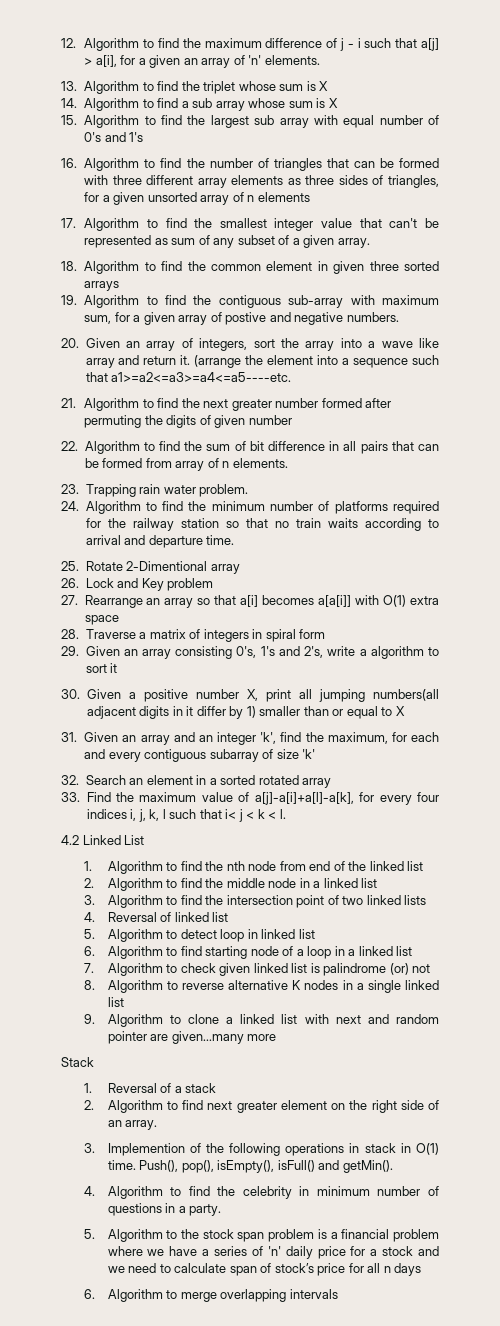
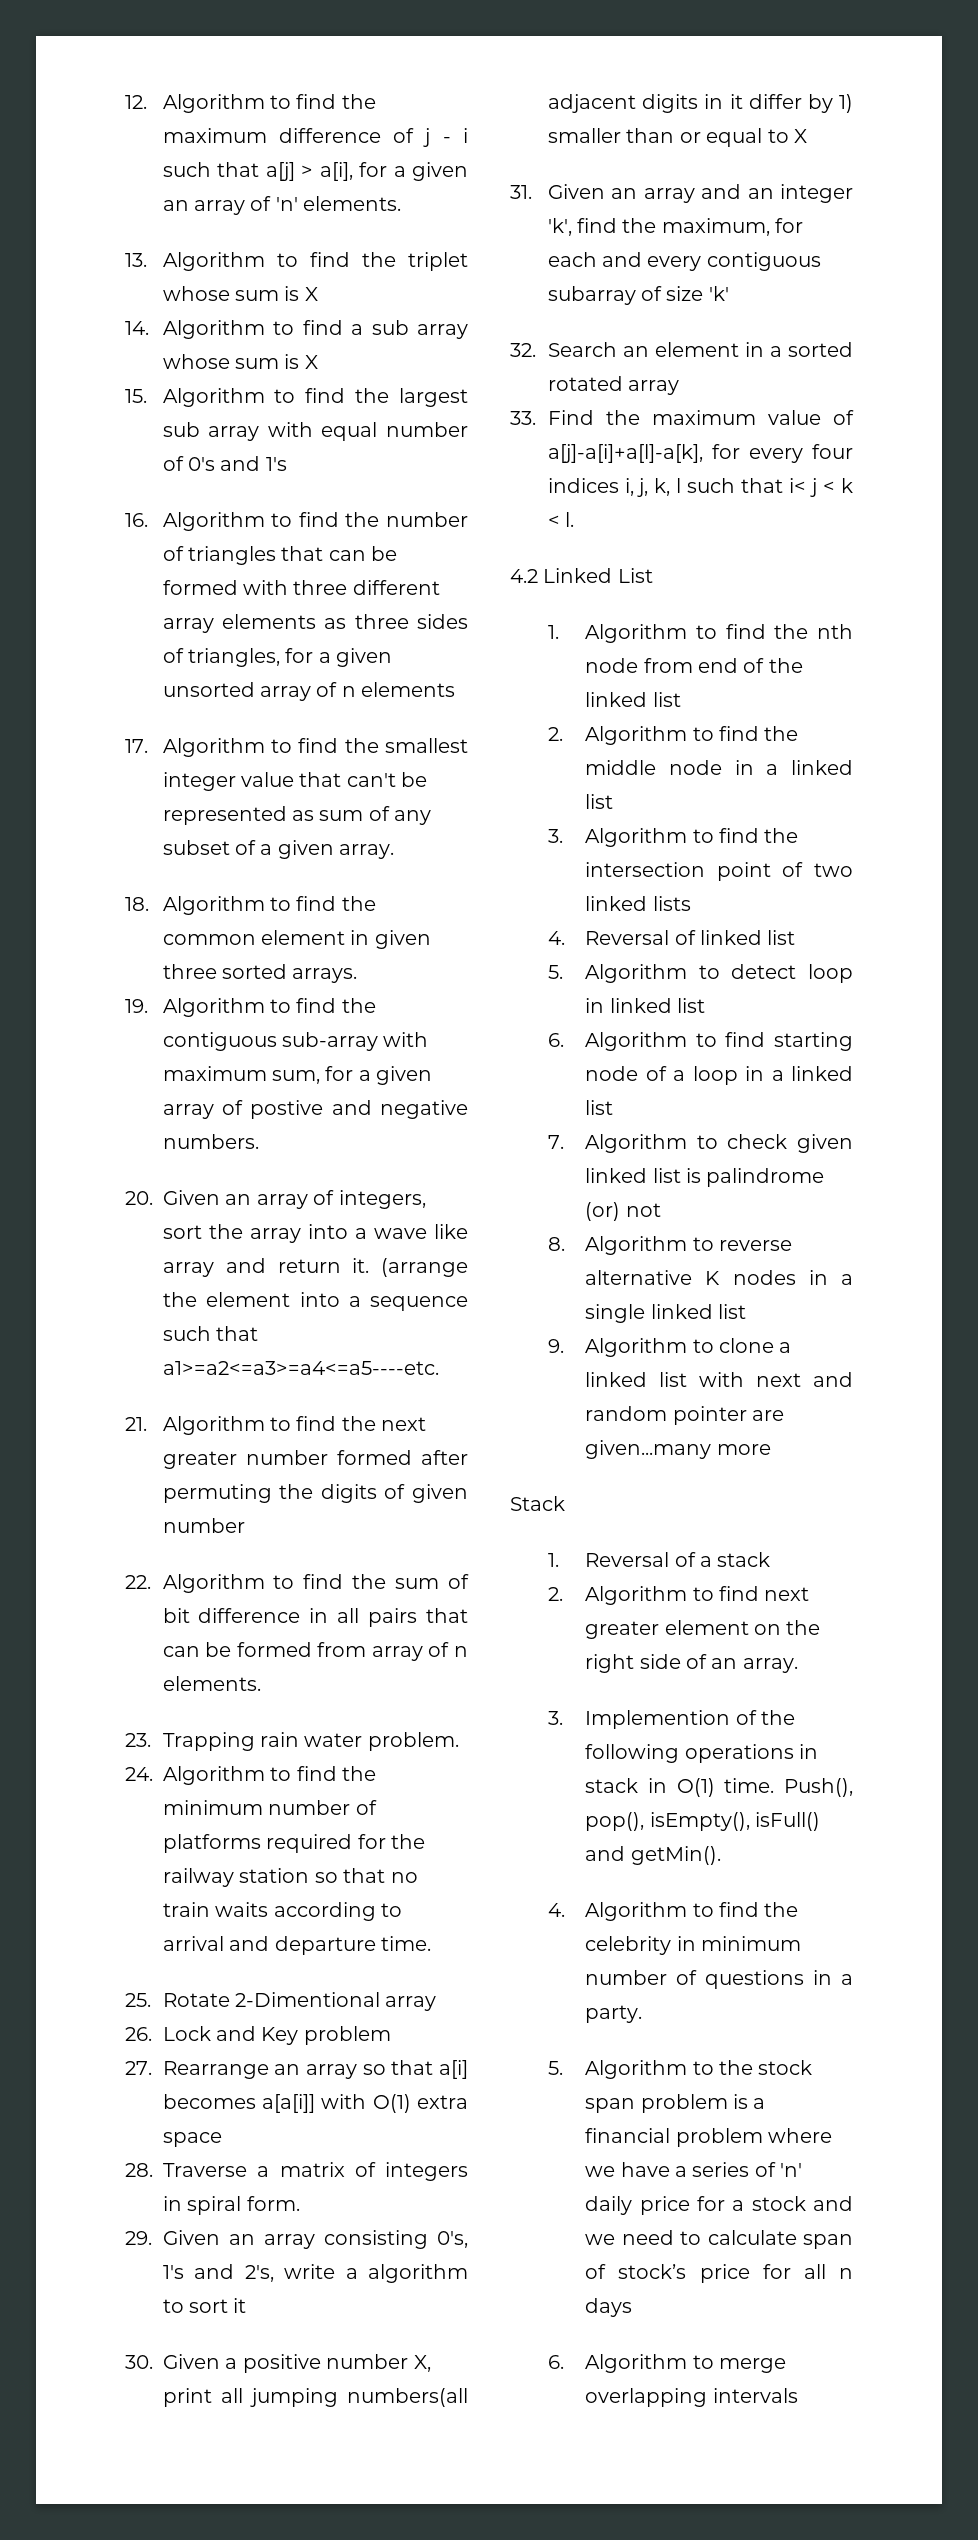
- 18. Algorithm to find the common element in given three sorted arrays
+ 18. Algorithm to find the common element in given three sorted arrays.
- 28. Traverse a matrix of integers in spiral form
+ 28. Traverse a matrix of integers in spiral form.

